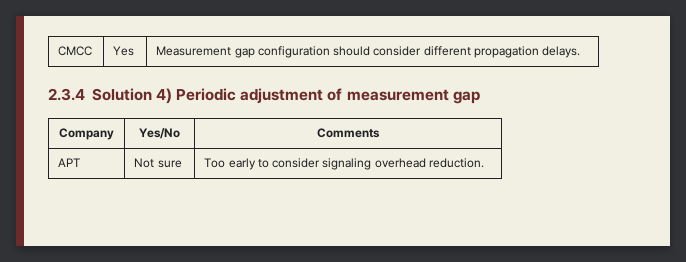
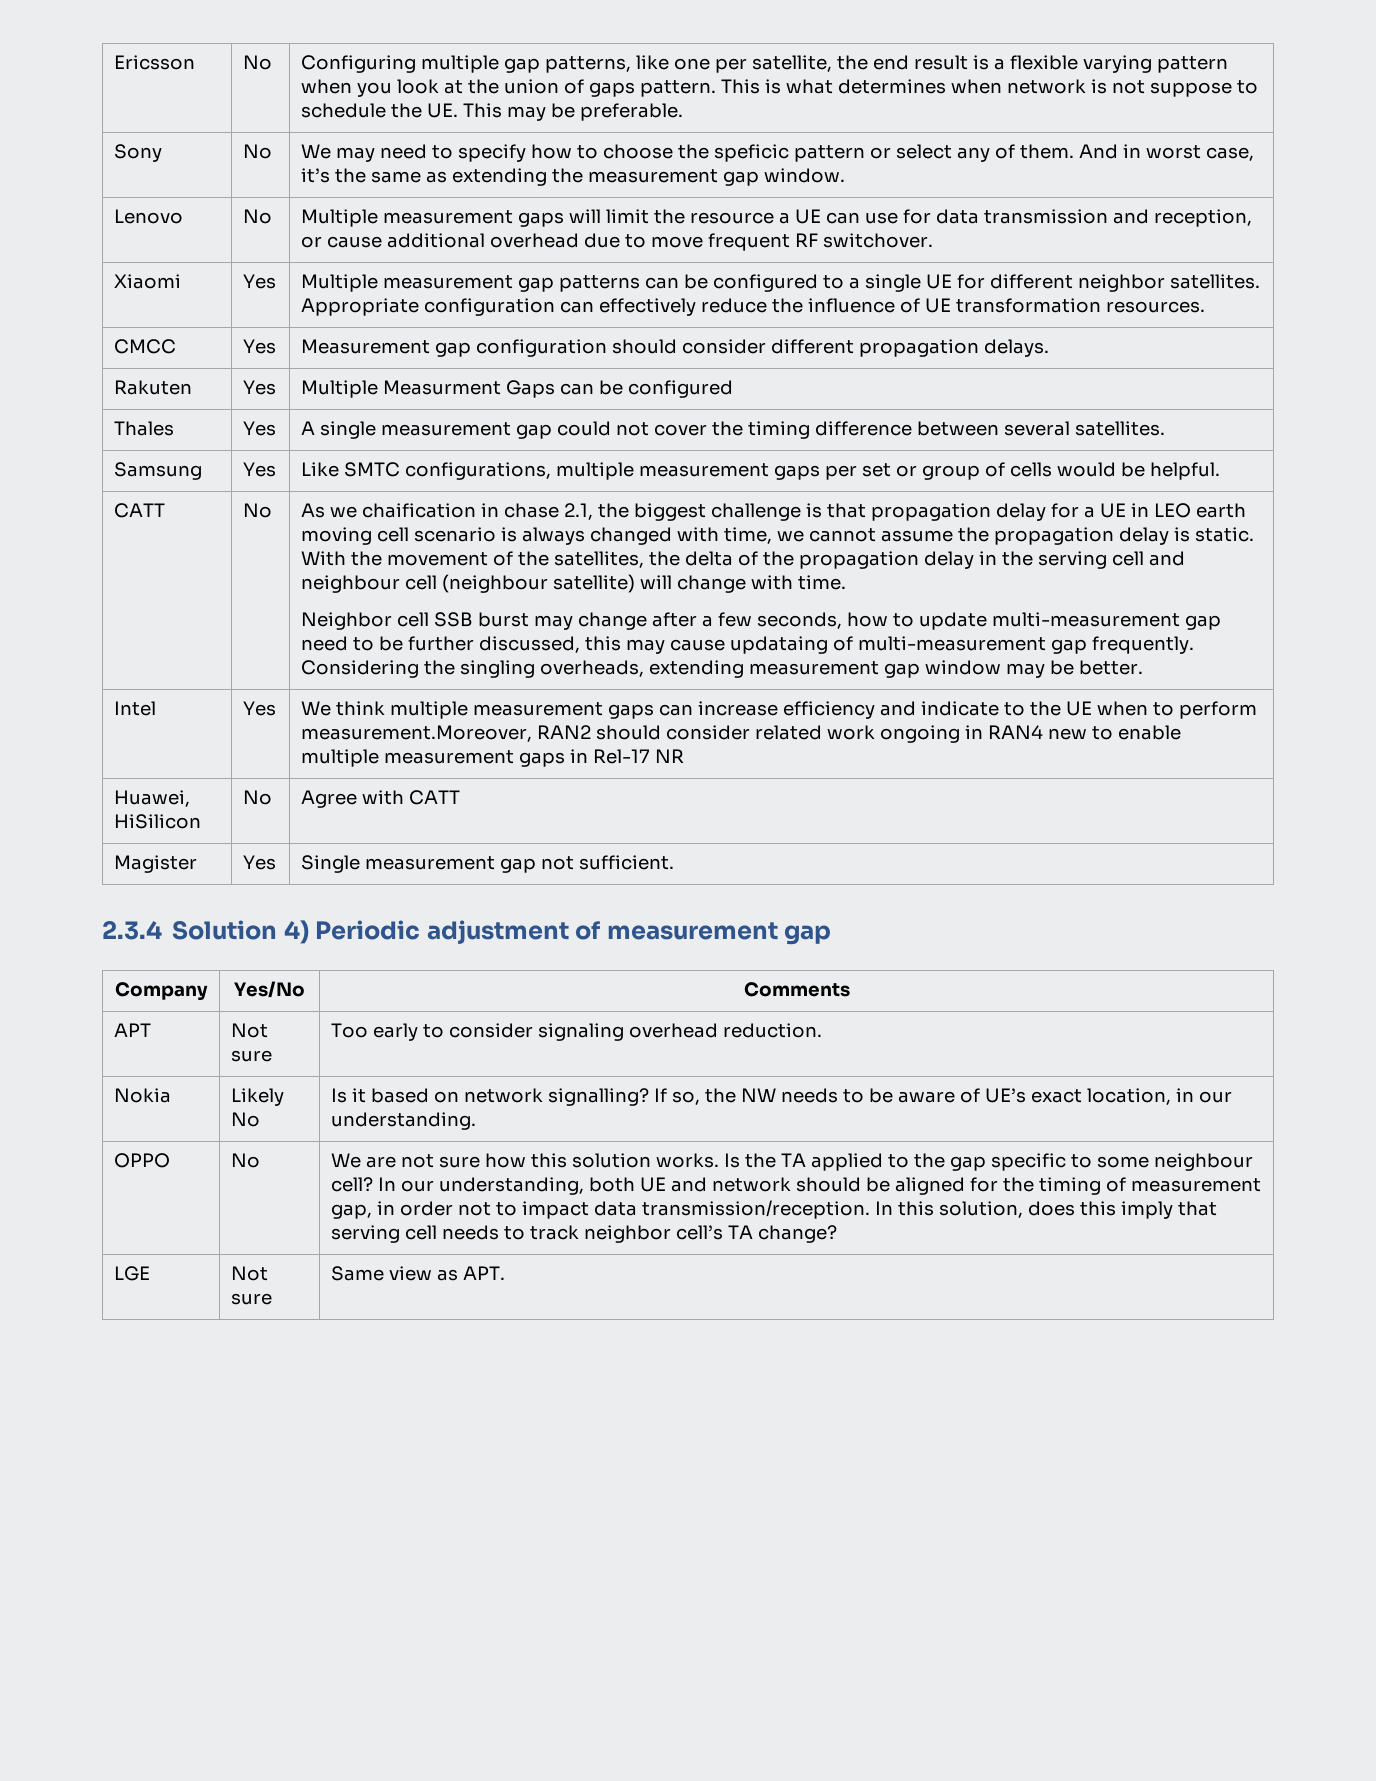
+ Ericsson | No | Configuring multiple gap patterns, like one per satellite, the end result is a flexible varying pattern when you look at the union of gaps pattern. This is what determines when network is not suppose to schedule the UE. This may be preferable.
+ Sony | No | We may need to specify how to choose the speficic pattern or select any of them. And in worst case, it’s the same as extending the measurement gap window.
+ Lenovo | No | Multiple measurement gaps will limit the resource a UE can use for data transmission and reception, or cause additional overhead due to move frequent RF switchover.
+ Xiaomi | Yes | Multiple measurement gap patterns can be configured to a single UE for different neighbor satellites. Appropriate configuration can effectively reduce the influence of UE transformation resources.
+ Rakuten | Yes | Multiple Measurment Gaps can be configured
+ Thales | Yes | A single measurement gap could not cover the timing difference between several satellites.
+ Samsung | Yes | Like SMTC configurations, multiple measurement gaps per set or group of cells would be helpful.
+ CATT | No | As we chaification in chase 2.1, the biggest challenge is that propagation delay for a UE in LEO earth moving cell scenario is always changed with time, we cannot assume the propagation delay is static. With the movement of the satellites, the delta of the propagation delay in the serving cell and neighbour cell (neighbour satellite) will change with time.
+ Neighbor cell SSB burst may change after a few seconds, how to update multi-measurement gap need to be further discussed, this may cause updataing of multi-measurement gap frequently. Considering the singling overheads, extending measurement gap window may be better.
+ Intel | Yes | We think multiple measurement gaps can increase efficiency and indicate to the UE when to perform measurement.Moreover, RAN2 should consider related work ongoing in RAN4 new to enable multiple measurement gaps in Rel-17 NR
+ Huawei, HiSilicon | No | Agree with CATT
+ Magister | Yes | Single measurement gap not sufficient.
+ Nokia | Likely No | Is it based on network signalling? If so, the NW needs to be aware of UE’s exact location, in our understanding.
+ OPPO | No | We are not sure how this solution works. Is the TA applied to the gap specific to some neighbour cell? In our understanding, both UE and network should be aligned for the timing of measurement gap, in order not to impact data transmission/reception. In this solution, does this imply that serving cell needs to track neighbor cell’s TA change?
+ LGE | Not sure | Same view as APT.

